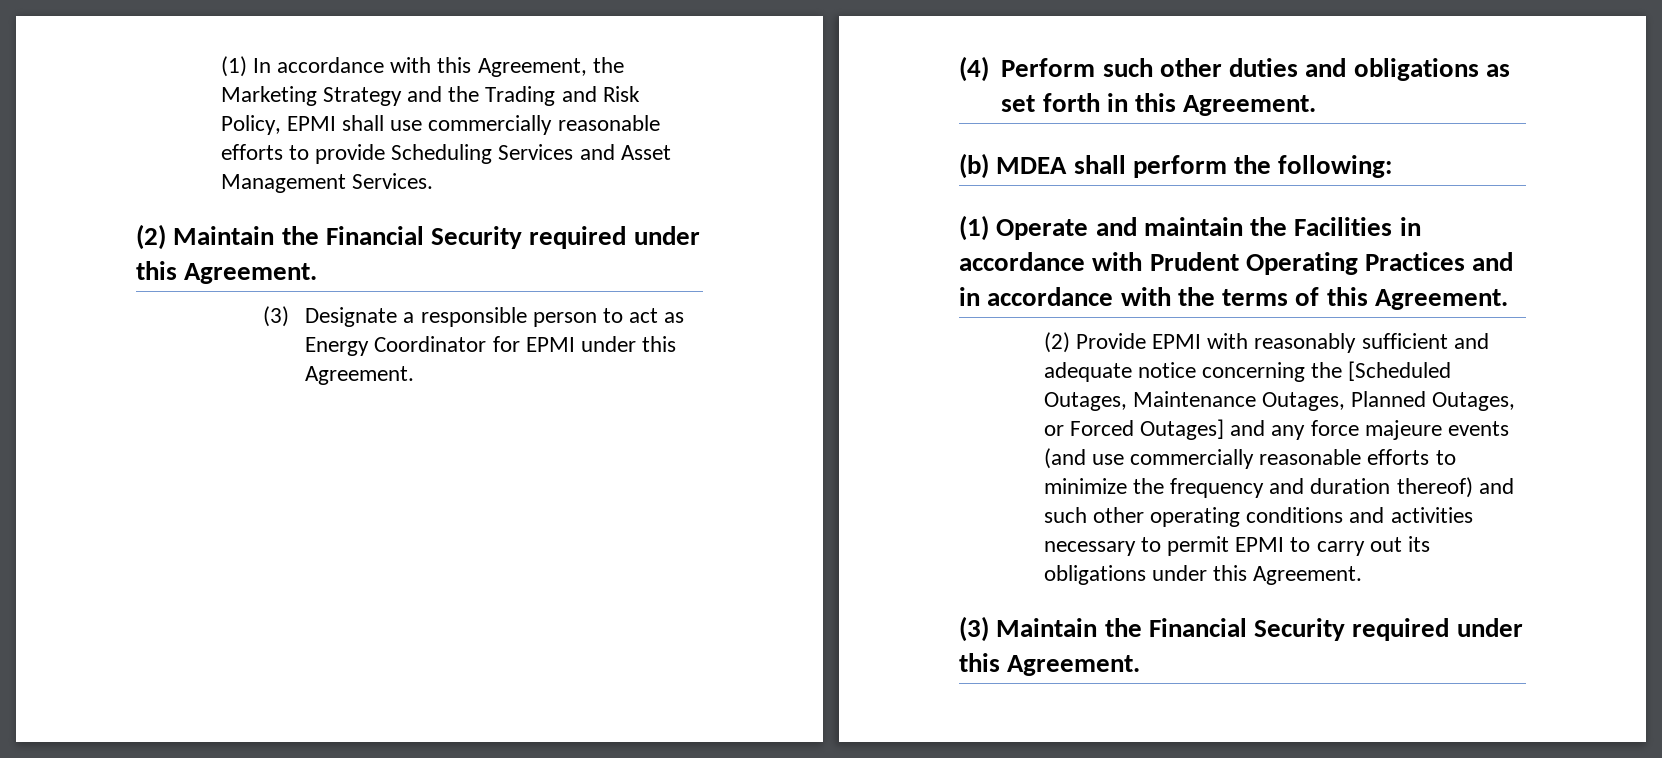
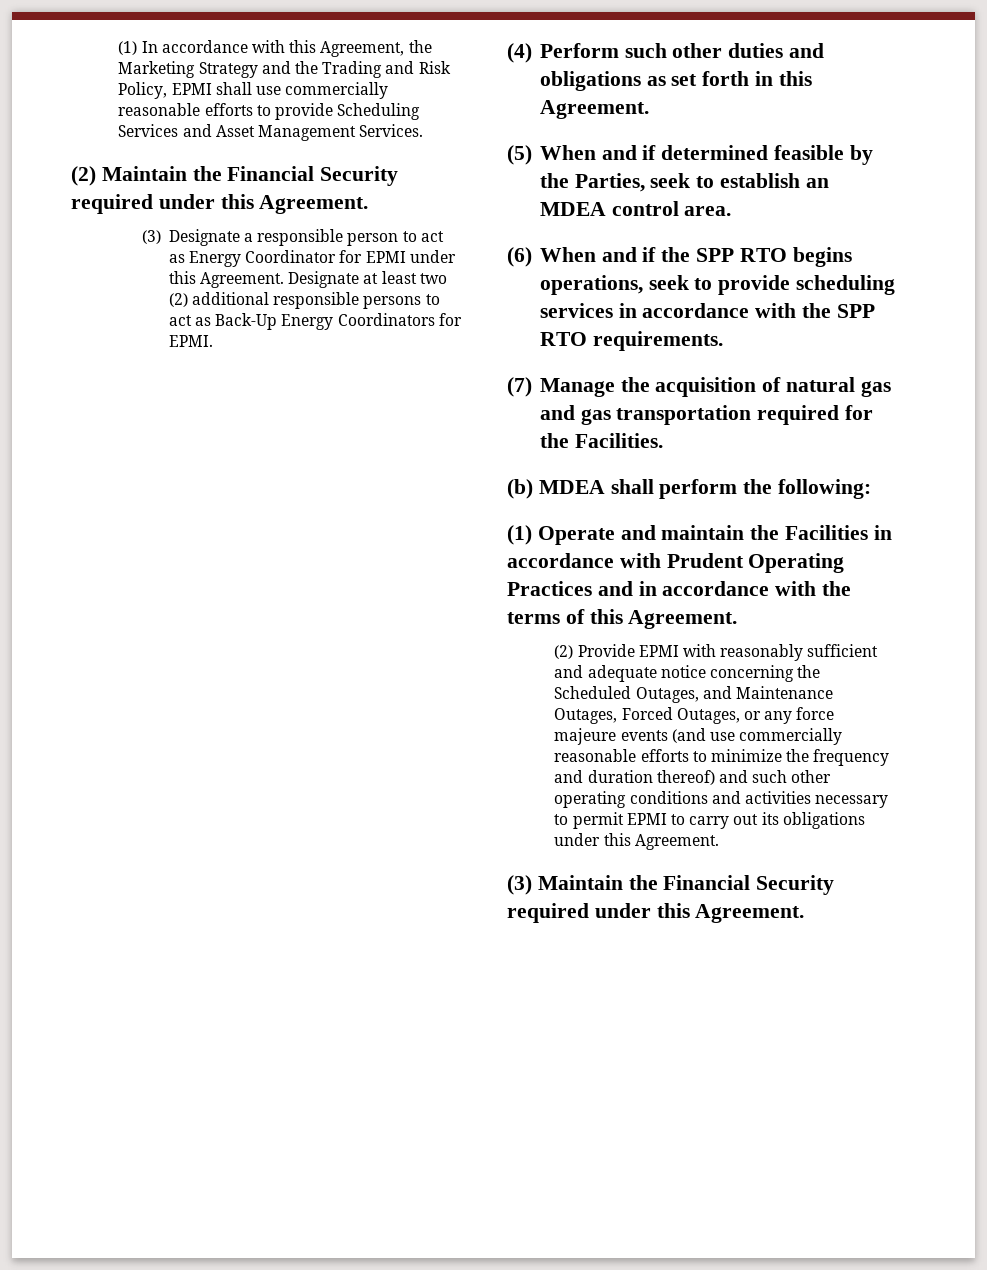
+ Designate at least two (2) additional responsible persons to act as Back-Up Energy Coordinators for EPMI.
+ (5) When and if determined feasible by the Parties, seek to establish an MDEA control area.
+ (6) When and if the SPP RTO begins operations, seek to provide scheduling services in accordance with the SPP RTO requirements.
+ (7) Manage the acquisition of natural gas and gas transportation required for the Facilities.
- (2) Provide EPMI with reasonably sufficient and adequate notice concerning the [Scheduled Outages, Maintenance Outages, Planned Outages, or Forced Outages] and any force majeure events (and use commercially reasonable efforts to minimize the frequency and duration thereof) and such other operating conditions and activities necessary to permit EPMI to carry out its obligations under this Agreement.
+ (2) Provide EPMI with reasonably sufficient and adequate notice concerning the Scheduled Outages, and Maintenance Outages, Forced Outages, or any force majeure events (and use commercially reasonable efforts to minimize the frequency and duration thereof) and such other operating conditions and activities necessary to permit EPMI to carry out its obligations under this Agreement.

